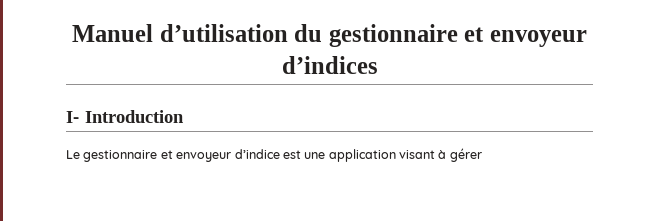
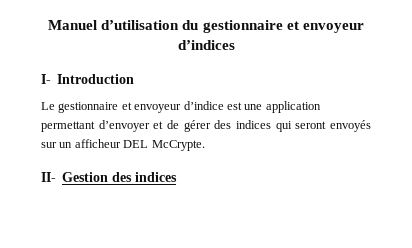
- Le gestionnaire et envoyeur d’indice est une application visant à gérer
+ Le gestionnaire et envoyeur d’indice est une application permettant d’envoyer et de gérer des indices qui seront envoyés sur un afficheur DEL McCrypte.
+ II- Gestion des indices

